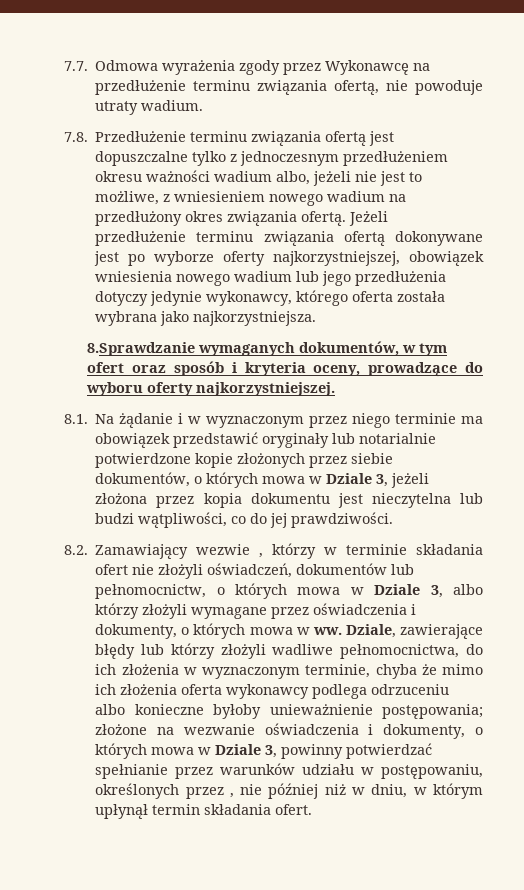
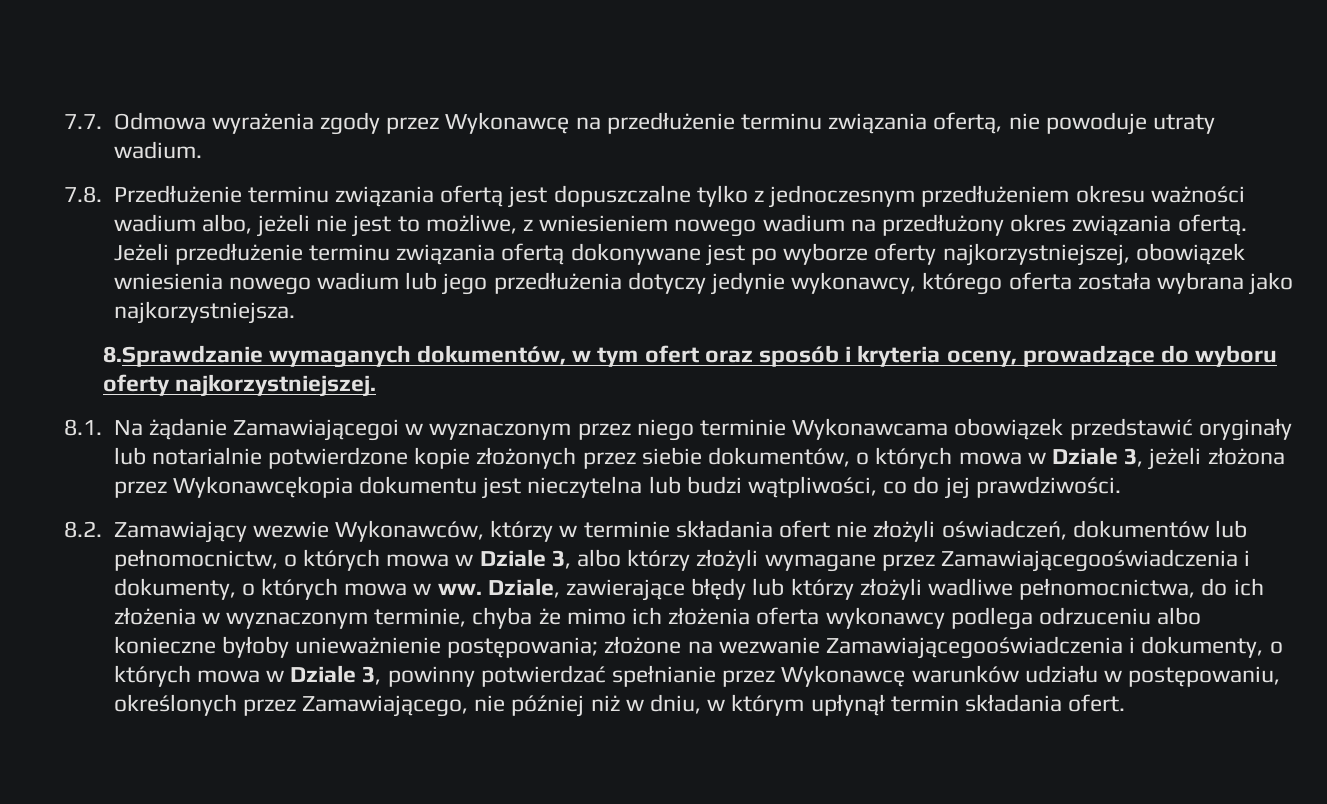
- 8.1. Na żądanie i w wyznaczonym przez niego terminie ma obowiązek przedstawić oryginały lub notarialnie potwierdzone kopie złożonych przez siebie dokumentów, o których mowa w Dziale 3, jeżeli złożona przez kopia dokumentu jest nieczytelna lub budzi wątpliwości, co do jej prawdziwości.
+ 8.1. Na żądanie Zamawiającegoi w wyznaczonym przez niego terminie Wykonawcama obowiązek przedstawić oryginały lub notarialnie potwierdzone kopie złożonych przez siebie dokumentów, o których mowa w Dziale 3, jeżeli złożona przez Wykonawcękopia dokumentu jest nieczytelna lub budzi wątpliwości, co do jej prawdziwości.
- 8.2. Zamawiający wezwie , którzy w terminie składania ofert nie złożyli oświadczeń, dokumentów lub pełnomocnictw, o których mowa w Dziale 3, albo którzy złożyli wymagane przez oświadczenia i dokumenty, o których mowa w ww.
+ 8.2. Zamawiający wezwie Wykonawców, którzy w terminie składania ofert nie złożyli oświadczeń, dokumentów lub pełnomocnictw, o których mowa w Dziale 3, albo którzy złożyli wymagane przez Zamawiającegooświadczenia i dokumenty, o których mowa w ww.
- Dziale, zawierające błędy lub którzy złożyli wadliwe pełnomocnictwa, do ich złożenia w wyznaczonym terminie, chyba że mimo ich złożenia oferta wykonawcy podlega odrzuceniu albo konieczne byłoby unieważnienie postępowania; złożone na wezwanie oświadczenia i dokumenty, o których mowa w Dziale 3, powinny potwierdzać spełnianie przez warunków udziału w postępowaniu, określonych przez , nie później niż w dniu, w którym upłynął termin składania ofert.
+ Dziale, zawierające błędy lub którzy złożyli wadliwe pełnomocnictwa, do ich złożenia w wyznaczonym terminie, chyba że mimo ich złożenia oferta wykonawcy podlega odrzuceniu albo konieczne byłoby unieważnienie postępowania; złożone na wezwanie Zamawiającegooświadczenia i dokumenty, o których mowa w Dziale 3, powinny potwierdzać spełnianie przez Wykonawcę warunków udziału w postępowaniu, określonych przez Zamawiającego, nie później niż w dniu, w którym upłynął termin składania ofert.

